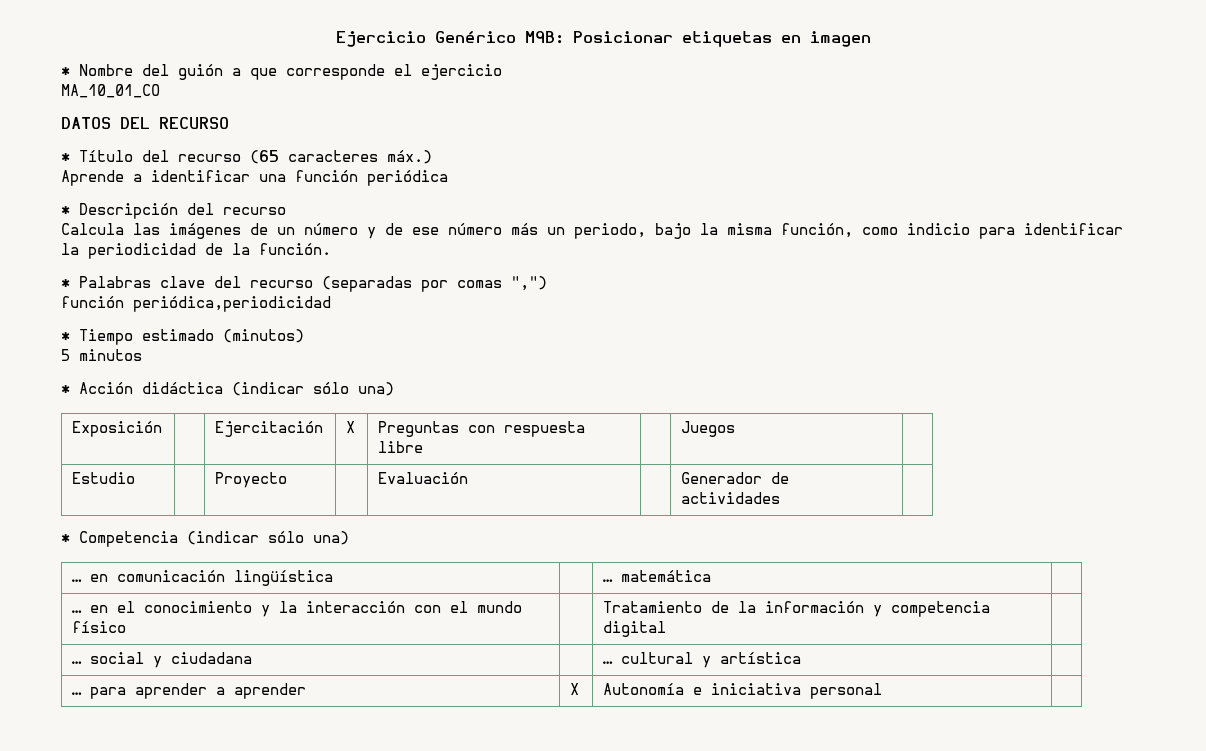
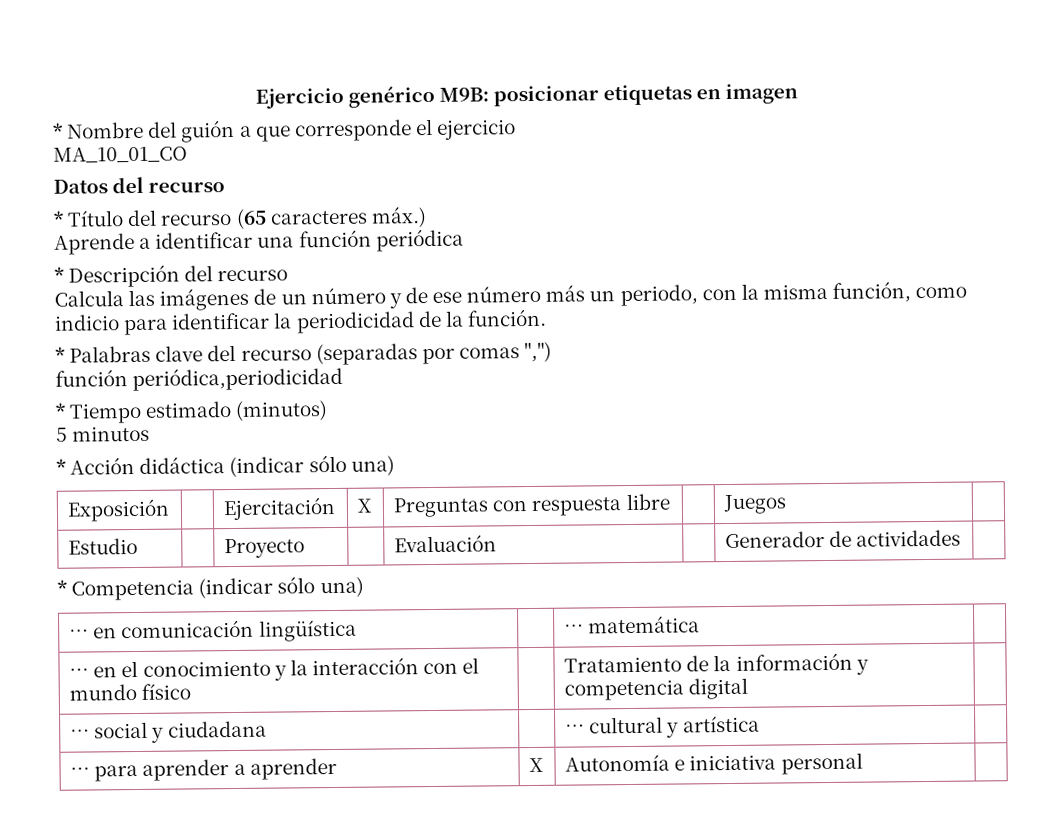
- Ejercicio Genérico M9B: Posicionar etiquetas en imagen
+ Ejercicio genérico M9B: posicionar etiquetas en imagen
- DATOS DEL RECURSO
+ Datos del recurso
- Calcula las imágenes de un número y de ese número más un periodo, bajo la misma función, como indicio para identificar la periodicidad de la función.
+ Calcula las imágenes de un número y de ese número más un periodo, con la misma función, como indicio para identificar la periodicidad de la función.

